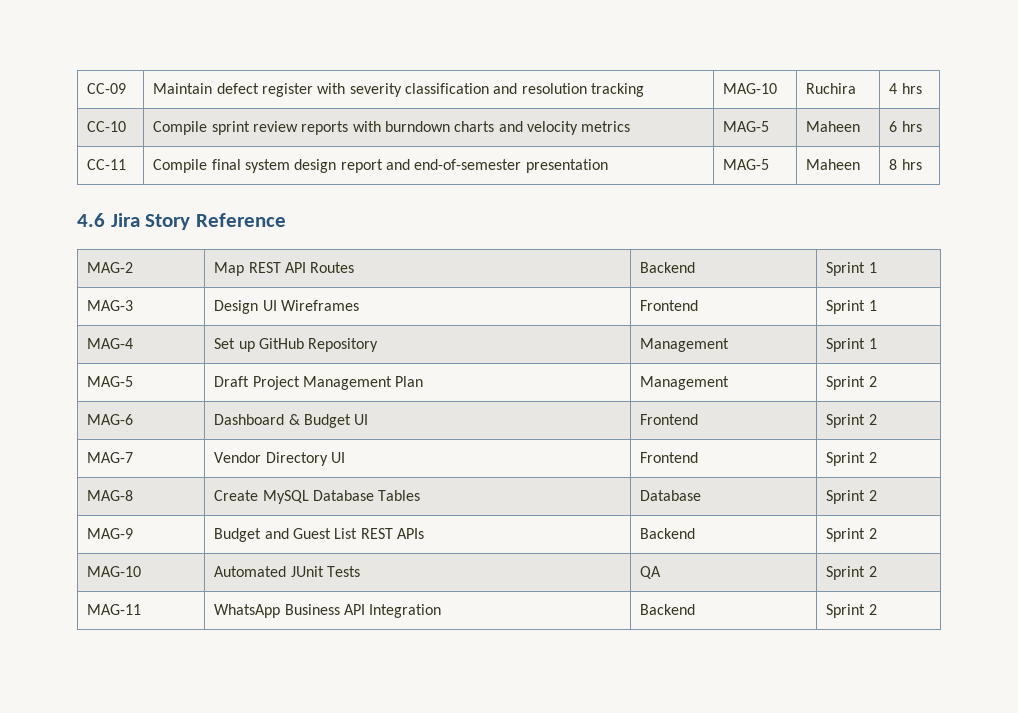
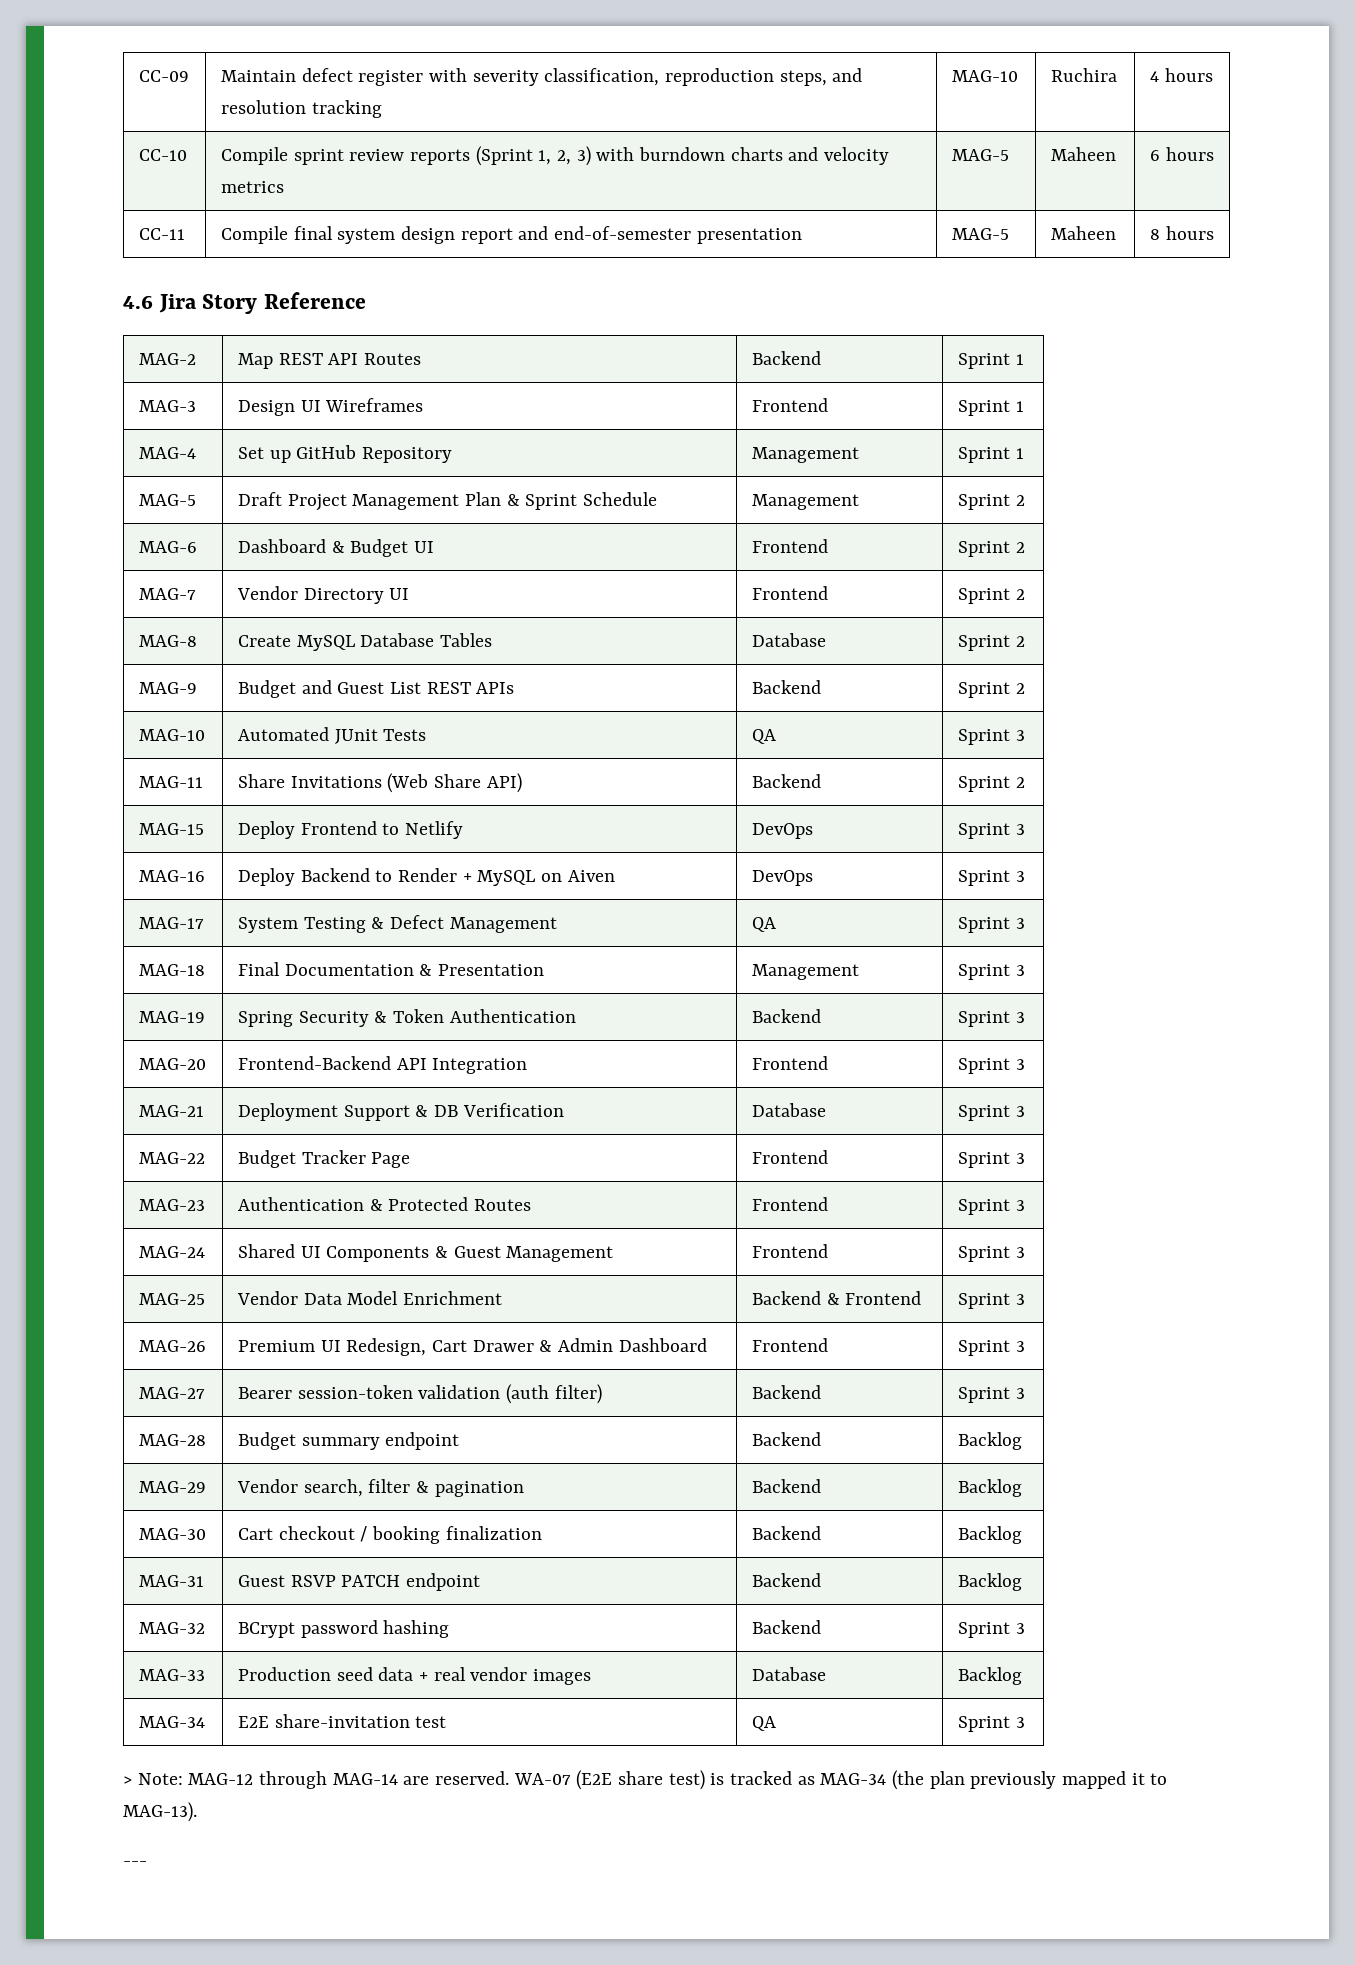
- CC-09 | Maintain defect register with severity classification and resolution tracking | MAG-10 | Ruchira | 4 hrs
+ CC-09 | Maintain defect register with severity classification, reproduction steps, and resolution tracking | MAG-10 | Ruchira | 4 hours
- CC-10 | Compile sprint review reports with burndown charts and velocity metrics | MAG-5 | Maheen | 6 hrs
+ CC-10 | Compile sprint review reports (Sprint 1, 2, 3) with burndown charts and velocity metrics | MAG-5 | Maheen | 6 hours
- CC-11 | Compile final system design report and end-of-semester presentation | MAG-5 | Maheen | 8 hrs
+ CC-11 | Compile final system design report and end-of-semester presentation | MAG-5 | Maheen | 8 hours
- MAG-5 | Draft Project Management Plan | Management | Sprint 2
+ MAG-5 | Draft Project Management Plan & Sprint Schedule | Management | Sprint 2
- MAG-10 | Automated JUnit Tests | QA | Sprint 2
+ MAG-10 | Automated JUnit Tests | QA | Sprint 3
- MAG-11 | WhatsApp Business API Integration | Backend | Sprint 2
+ MAG-11 | Share Invitations (Web Share API) | Backend | Sprint 2
+ MAG-15 | Deploy Frontend to Netlify | DevOps | Sprint 3
+ MAG-16 | Deploy Backend to Render + MySQL on Aiven | DevOps | Sprint 3
+ MAG-17 | System Testing & Defect Management | QA | Sprint 3
+ MAG-18 | Final Documentation & Presentation | Management | Sprint 3
+ MAG-19 | Spring Security & Token Authentication | Backend | Sprint 3
+ MAG-20 | Frontend-Backend API Integration | Frontend | Sprint 3
+ MAG-21 | Deployment Support & DB Verification | Database | Sprint 3
+ MAG-22 | Budget Tracker Page | Frontend | Sprint 3
+ MAG-23 | Authentication & Protected Routes | Frontend | Sprint 3
+ MAG-24 | Shared UI Components & Guest Management | Frontend | Sprint 3
+ MAG-25 | Vendor Data Model Enrichment | Backend & Frontend | Sprint 3
+ MAG-26 | Premium UI Redesign, Cart Drawer & Admin Dashboard | Frontend | Sprint 3
+ MAG-27 | Bearer session-token validation (auth filter) | Backend | Sprint 3
+ MAG-28 | Budget summary endpoint | Backend | Backlog
+ MAG-29 | Vendor search, filter & pagination | Backend | Backlog
+ MAG-30 | Cart checkout / booking finalization | Backend | Backlog
+ MAG-31 | Guest RSVP PATCH endpoint | Backend | Backlog
+ MAG-32 | BCrypt password hashing | Backend | Sprint 3
+ MAG-33 | Production seed data + real vendor images | Database | Backlog
+ MAG-34 | E2E share-invitation test | QA | Sprint 3
+ > Note: MAG-12 through MAG-14 are reserved. WA-07 (E2E share test) is tracked as MAG-34 (the plan previously mapped it to MAG-13).
+ ---

